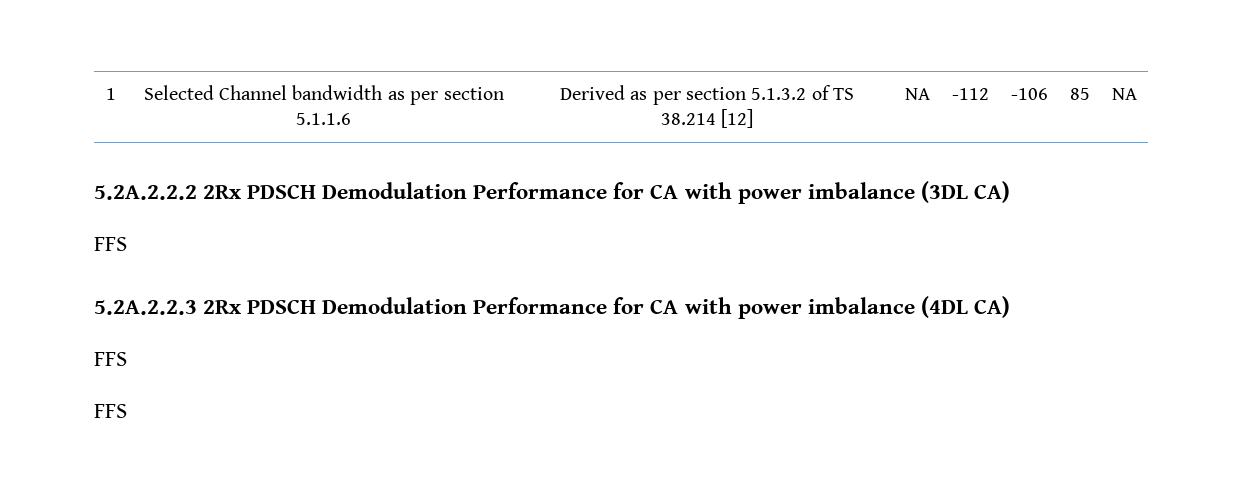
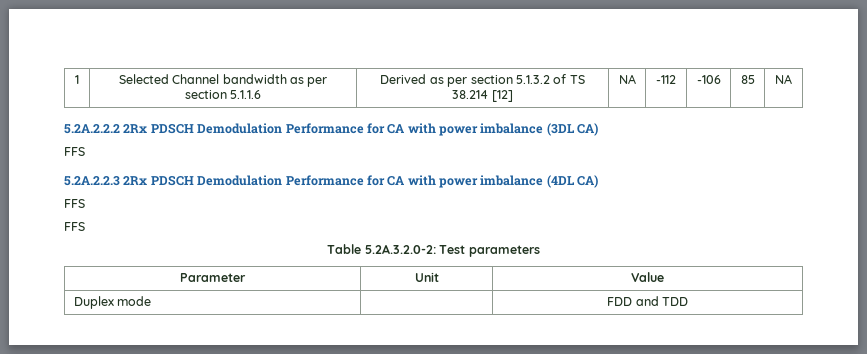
+ Table 5.2A.3.2.0-2: Test parameters
+ Parameter | Unit | Value
+ Duplex mode | | FDD and TDD

